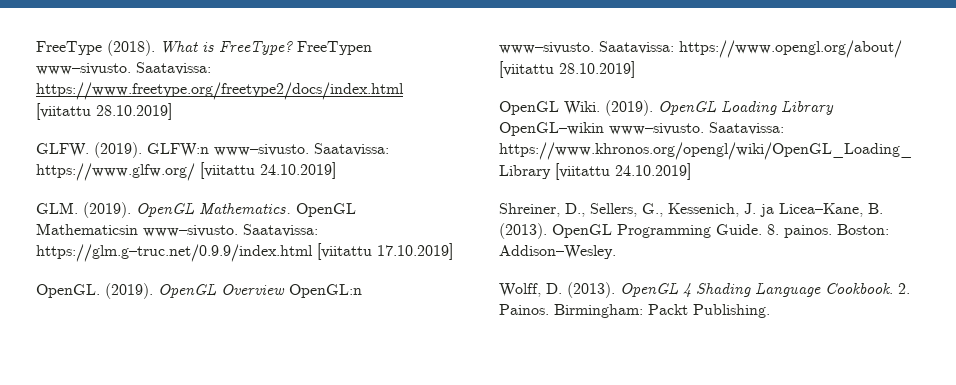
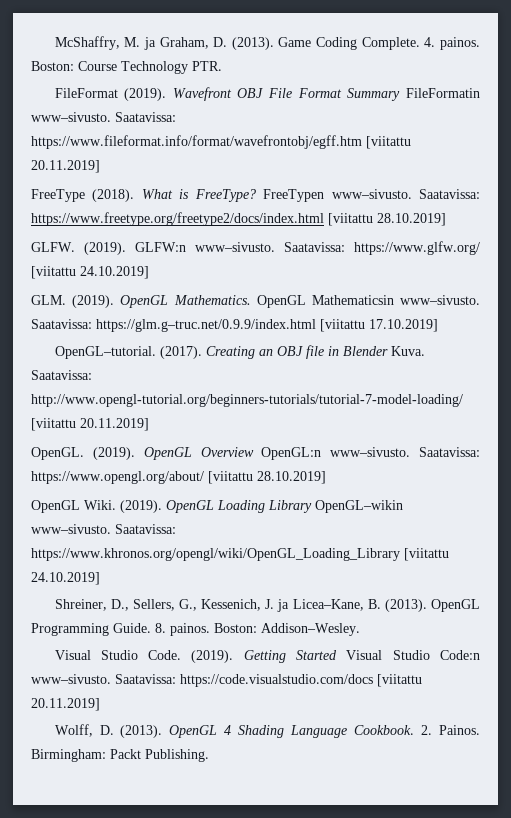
+ McShaffry, M. ja Graham, D. (2013). Game Coding Complete. 4. painos. Boston: Course Technology PTR.
+ FileFormat (2019). Wavefront OBJ File Format Summary FileFormatin www–sivusto. Saatavissa: https://www.fileformat.info/format/wavefrontobj/egff.htm [viitattu 20.11.2019]
+ OpenGL–tutorial. (2017). Creating an OBJ file in Blender Kuva. Saatavissa: http://www.opengl-tutorial.org/beginners-tutorials/tutorial-7-model-loading/ [viitattu 20.11.2019]
+ Visual Studio Code. (2019). Getting Started Visual Studio Code:n www–sivusto. Saatavissa: https://code.visualstudio.com/docs [viitattu 20.11.2019]

